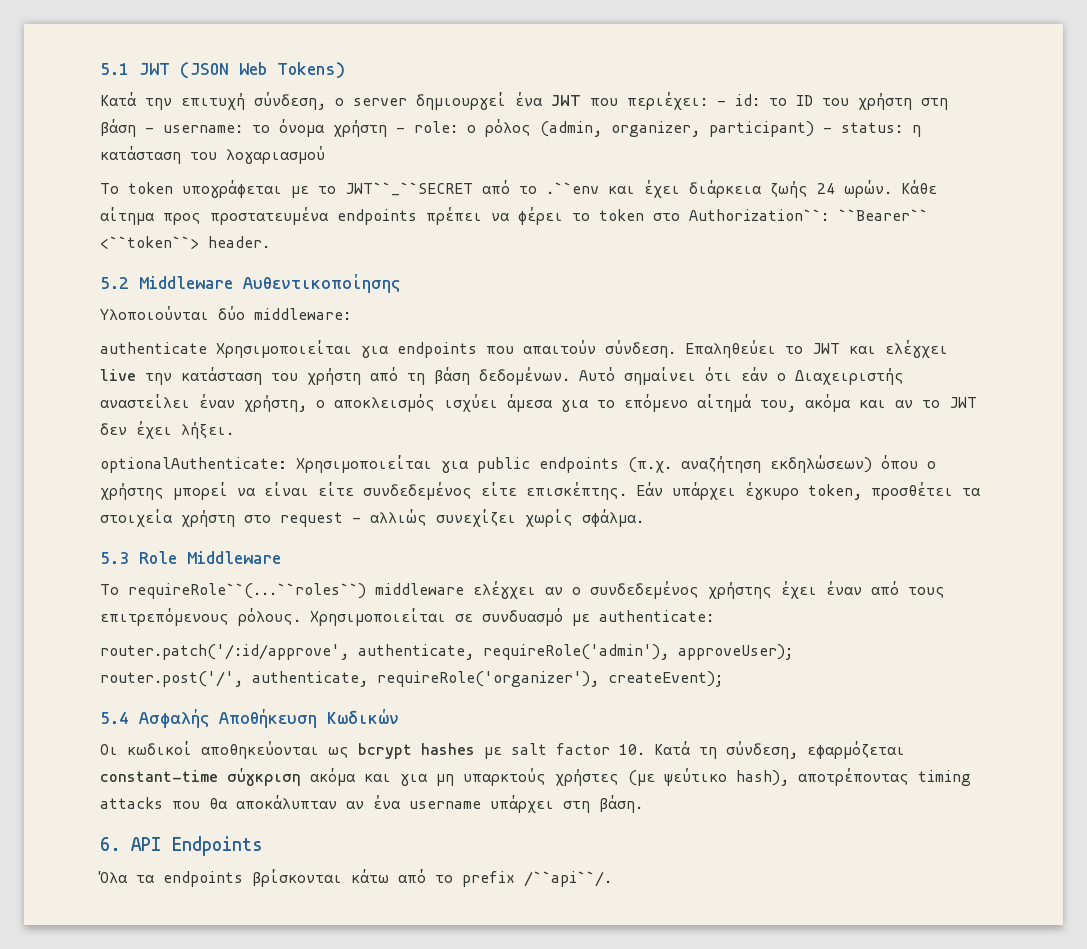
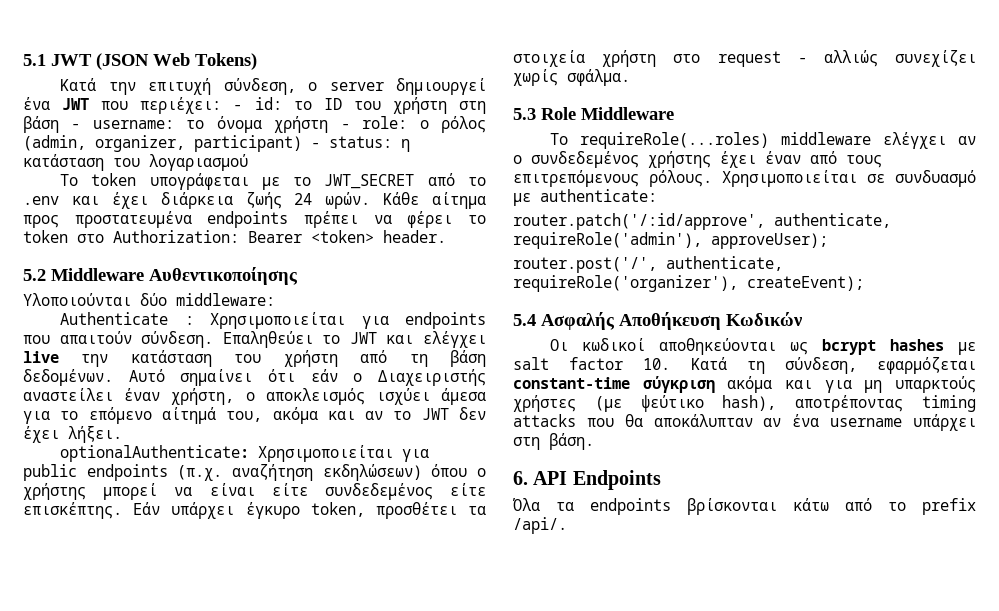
- Το token υπογράφεται με το JWT``_``SECRET από το .``env και έχει διάρκεια ζωής 24 ωρών.
+ Το token υπογράφεται με το JWT_SECRET από το .env και έχει διάρκεια ζωής 24 ωρών.
- Κάθε αίτημα προς προστατευμένα endpoints πρέπει να φέρει το token στο Authorization``: ``Bearer`` <``token``> header.
+ Κάθε αίτημα προς προστατευμένα endpoints πρέπει να φέρει το token στο Authorization: Bearer <token> header.
- authenticate Χρησιμοποιείται για endpoints που απαιτούν σύνδεση.
+ Authenticate : Χρησιμοποιείται για endpoints που απαιτούν σύνδεση.
- Το requireRole``(...``roles``) middleware ελέγχει αν ο συνδεδεμένος χρήστης έχει έναν από τους επιτρεπόμενους ρόλους.
+ Το requireRole(...roles) middleware ελέγχει αν ο συνδεδεμένος χρήστης έχει έναν από τους επιτρεπόμενους ρόλους.
- Όλα τα endpoints βρίσκονται κάτω από το prefix /``api``/.
+ Όλα τα endpoints βρίσκονται κάτω από το prefix /api/.

